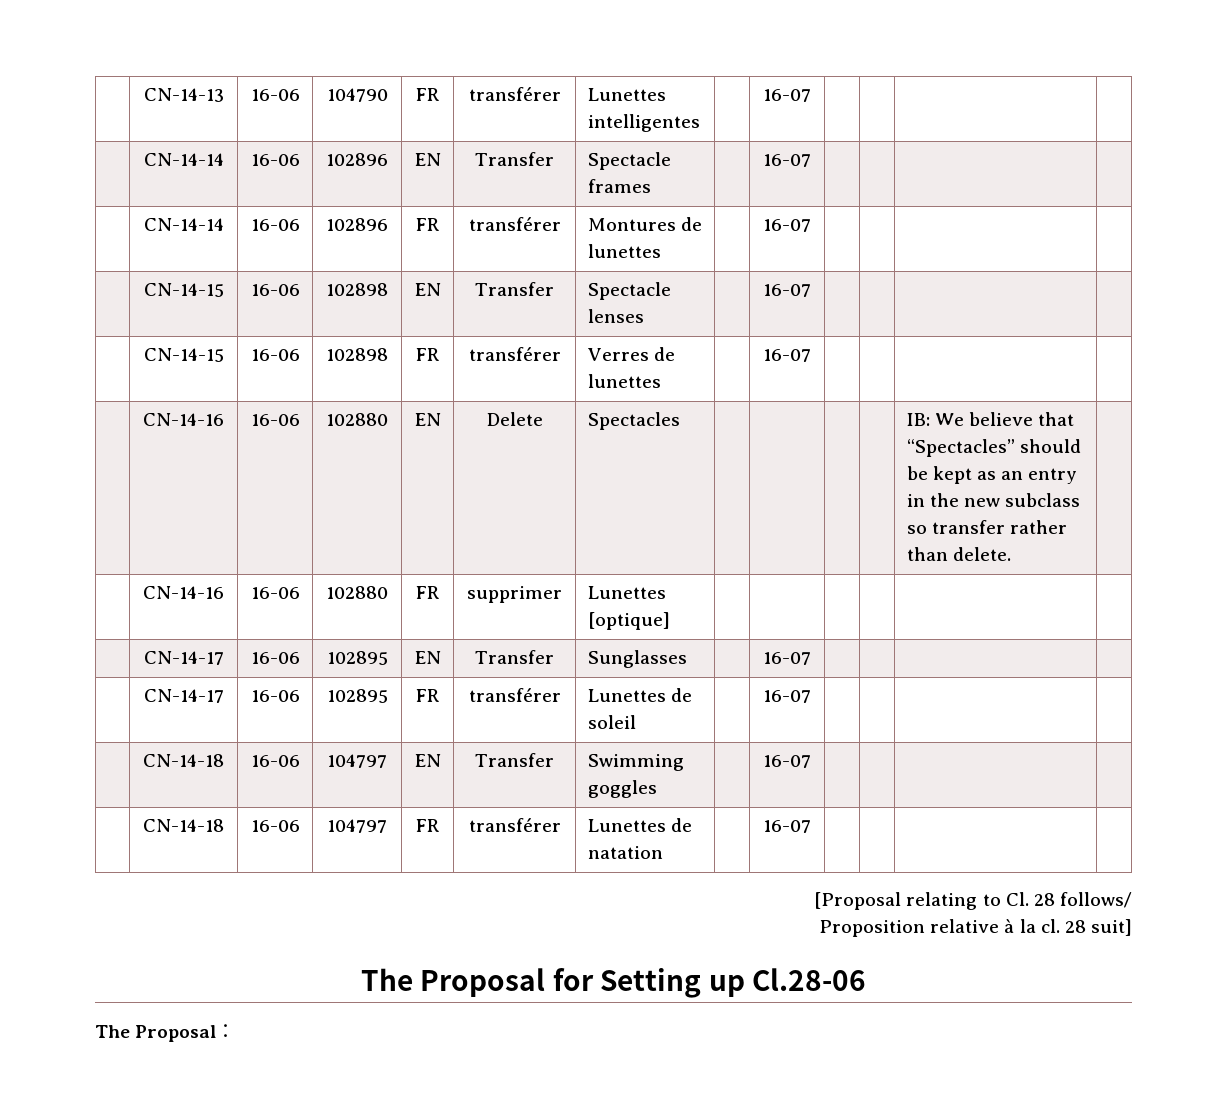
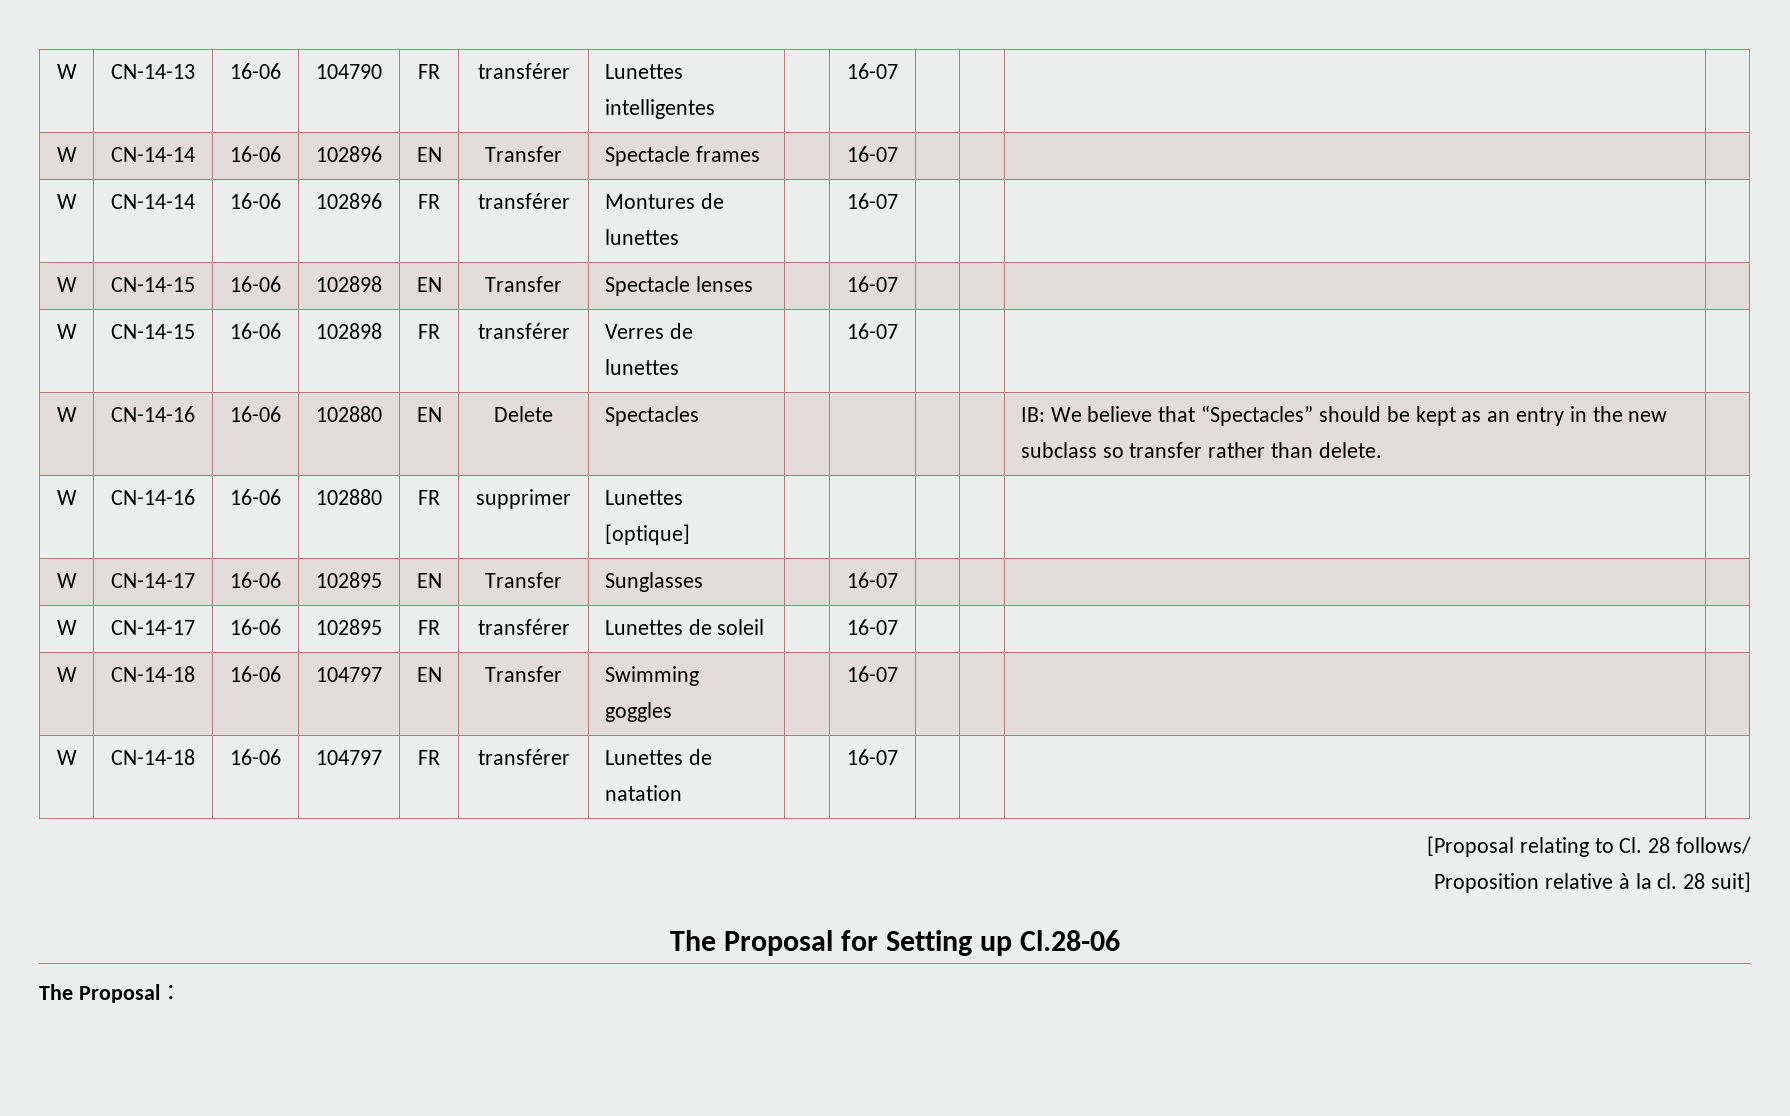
- | CN-14-13 | 16-06 | 104790 | FR | transférer | Lunettes intelligentes | | 16-07 | | | |
+ W | CN-14-13 | 16-06 | 104790 | FR | transférer | Lunettes intelligentes | | 16-07 | | | |
- | CN-14-14 | 16-06 | 102896 | EN | Transfer | Spectacle frames | | 16-07 | | | |
+ W | CN-14-14 | 16-06 | 102896 | EN | Transfer | Spectacle frames | | 16-07 | | | |
- | CN-14-14 | 16-06 | 102896 | FR | transférer | Montures de lunettes | | 16-07 | | | |
+ W | CN-14-14 | 16-06 | 102896 | FR | transférer | Montures de lunettes | | 16-07 | | | |
- | CN-14-15 | 16-06 | 102898 | EN | Transfer | Spectacle lenses | | 16-07 | | | |
+ W | CN-14-15 | 16-06 | 102898 | EN | Transfer | Spectacle lenses | | 16-07 | | | |
- | CN-14-15 | 16-06 | 102898 | FR | transférer | Verres de lunettes | | 16-07 | | | |
+ W | CN-14-15 | 16-06 | 102898 | FR | transférer | Verres de lunettes | | 16-07 | | | |
- | CN-14-16 | 16-06 | 102880 | EN | Delete | Spectacles | | | | | IB: We believe that “Spectacles” should be kept as an entry in the new subclass so transfer rather than delete. |
+ W | CN-14-16 | 16-06 | 102880 | EN | Delete | Spectacles | | | | | IB: We believe that “Spectacles” should be kept as an entry in the new subclass so transfer rather than delete. |
- | CN-14-16 | 16-06 | 102880 | FR | supprimer | Lunettes [optique] | | | | | |
+ W | CN-14-16 | 16-06 | 102880 | FR | supprimer | Lunettes [optique] | | | | | |
- | CN-14-17 | 16-06 | 102895 | EN | Transfer | Sunglasses | | 16-07 | | | |
+ W | CN-14-17 | 16-06 | 102895 | EN | Transfer | Sunglasses | | 16-07 | | | |
- | CN-14-17 | 16-06 | 102895 | FR | transférer | Lunettes de soleil | | 16-07 | | | |
+ W | CN-14-17 | 16-06 | 102895 | FR | transférer | Lunettes de soleil | | 16-07 | | | |
- | CN-14-18 | 16-06 | 104797 | EN | Transfer | Swimming goggles | | 16-07 | | | |
+ W | CN-14-18 | 16-06 | 104797 | EN | Transfer | Swimming goggles | | 16-07 | | | |
- | CN-14-18 | 16-06 | 104797 | FR | transférer | Lunettes de natation | | 16-07 | | | |
+ W | CN-14-18 | 16-06 | 104797 | FR | transférer | Lunettes de natation | | 16-07 | | | |

